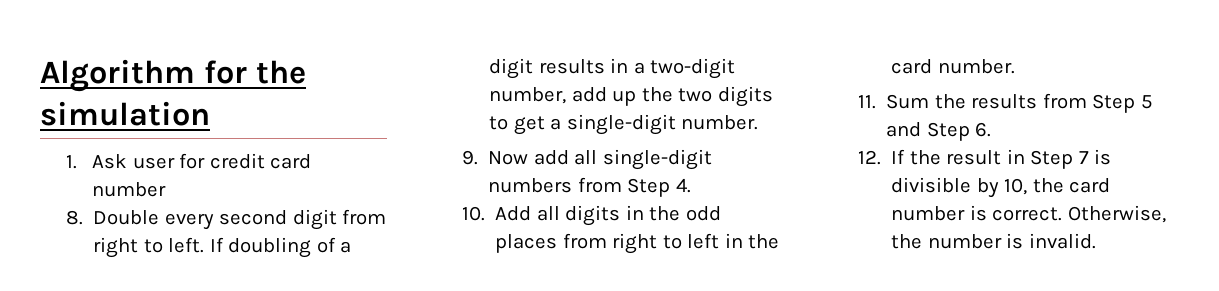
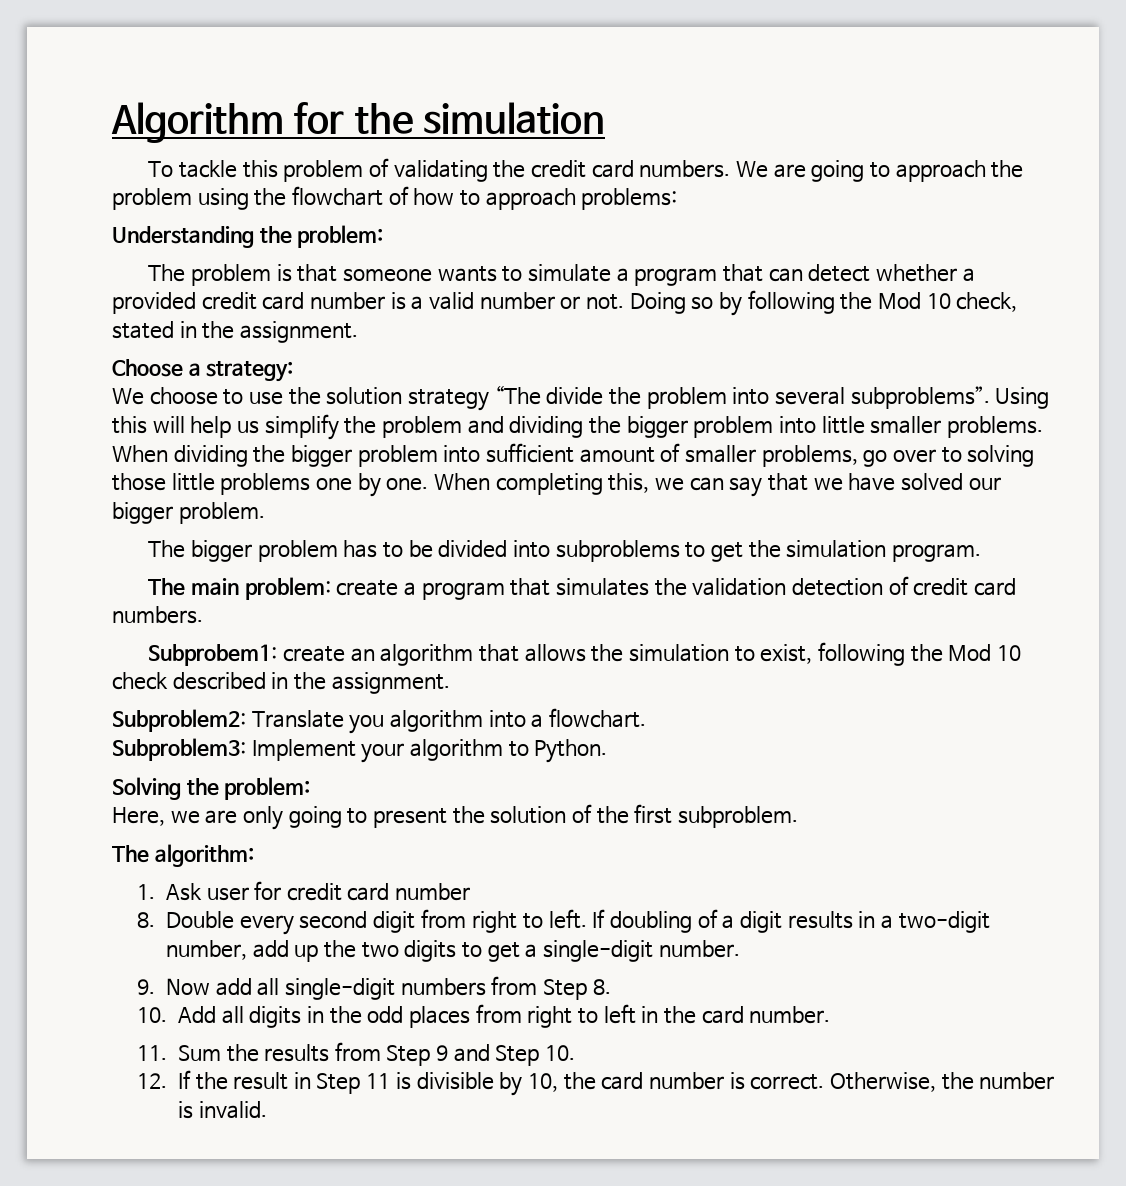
+ To tackle this problem of validating the credit card numbers. We are going to approach the problem using the flowchart of how to approach problems:
+ Understanding the problem:
+ The problem is that someone wants to simulate a program that can detect whether a provided credit card number is a valid number or not. Doing so by following the Mod 10 check, stated in the assignment.
+ Choose a strategy:
+ We choose to use the solution strategy “The divide the problem into several subproblems”. Using this will help us simplify the problem and dividing the bigger problem into little smaller problems. When dividing the bigger problem into sufficient amount of smaller problems, go over to solving those little problems one by one. When completing this, we can say that we have solved our bigger problem.
+ The bigger problem has to be divided into subproblems to get the simulation program.
+ The main problem: create a program that simulates the validation detection of credit card numbers.
+ Subprobem1: create an algorithm that allows the simulation to exist, following the Mod 10 check described in the assignment.
+ Subproblem2: Translate you algorithm into a flowchart.
+ Subproblem3: Implement your algorithm to Python.
+ Solving the problem:
+ Here, we are only going to present the solution of the first subproblem.
+ The algorithm:
- 9. Now add all single-digit numbers from Step 4.
+ 9. Now add all single-digit numbers from Step 8.
- 11. Sum the results from Step 5 and Step 6.
+ 11. Sum the results from Step 9 and Step 10.
- 12. If the result in Step 7 is divisible by 10, the card number is correct.
+ 12. If the result in Step 11 is divisible by 10, the card number is correct.

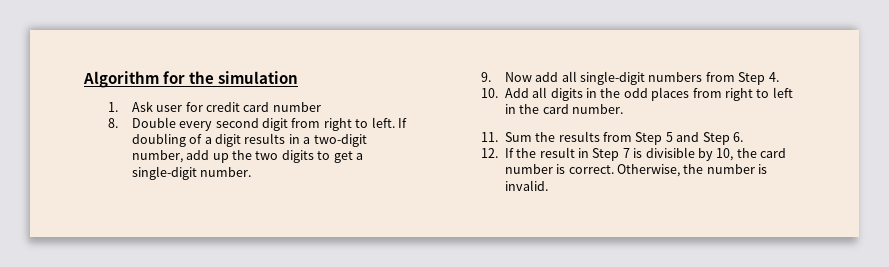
- To tackle this problem of validating the credit card numbers. We are going to approach the problem using the flowchart of how to approach problems:
- Understanding the problem:
- The problem is that someone wants to simulate a program that can detect whether a provided credit card number is a valid number or not. Doing so by following the Mod 10 check, stated in the assignment.
- Choose a strategy:
- We choose to use the solution strategy “The divide the problem into several subproblems”. Using this will help us simplify the problem and dividing the bigger problem into little smaller problems. When dividing the bigger problem into sufficient amount of smaller problems, go over to solving those little problems one by one. When completing this, we can say that we have solved our bigger problem.
- The bigger problem has to be divided into subproblems to get the simulation program.
- The main problem: create a program that simulates the validation detection of credit card numbers.
- Subprobem1: create an algorithm that allows the simulation to exist, following the Mod 10 check described in the assignment.
- Subproblem2: Translate you algorithm into a flowchart.
- Subproblem3: Implement your algorithm to Python.
- Solving the problem:
- Here, we are only going to present the solution of the first subproblem.
- The algorithm:
- 9. Now add all single-digit numbers from Step 8.
+ 9. Now add all single-digit numbers from Step 4.
- 11. Sum the results from Step 9 and Step 10.
+ 11. Sum the results from Step 5 and Step 6.
- 12. If the result in Step 11 is divisible by 10, the card number is correct.
+ 12. If the result in Step 7 is divisible by 10, the card number is correct.

